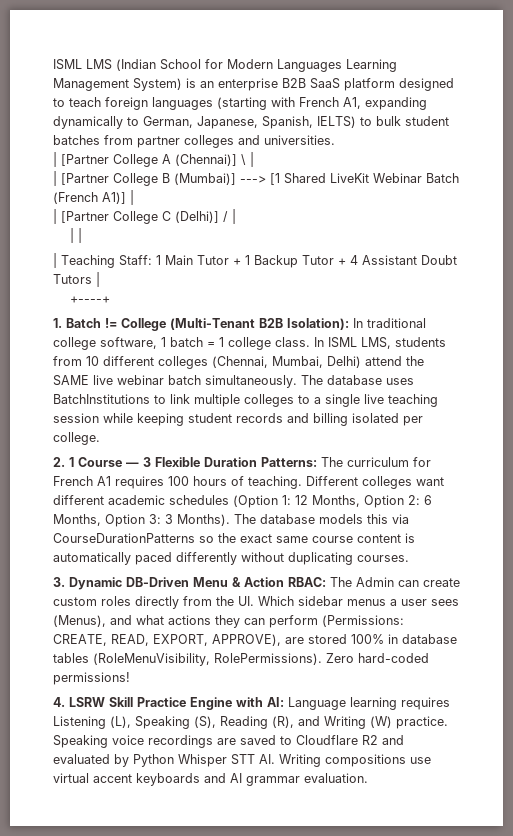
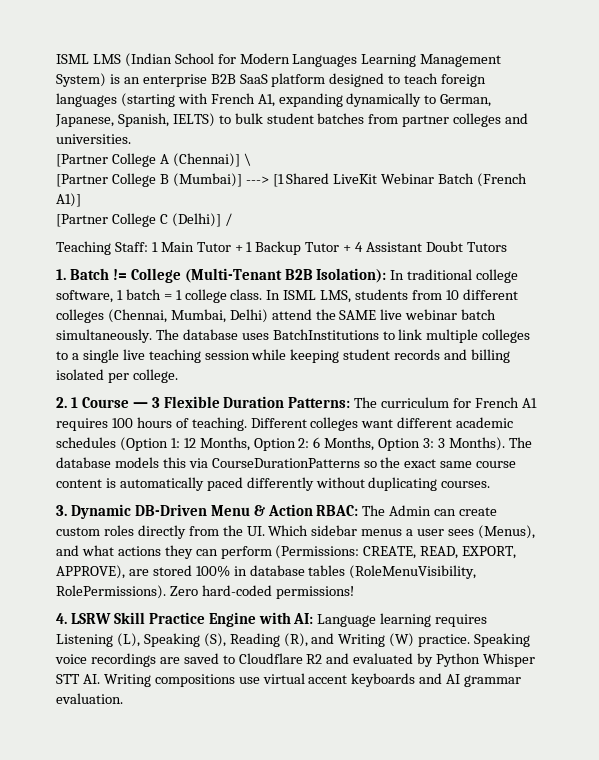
- | [Partner College A (Chennai)] \ |
- | [Partner College B (Mumbai)] ---> [1 Shared LiveKit Webinar Batch (French A1)] |
- | [Partner College C (Delhi)] / |
- | |
- | Teaching Staff: 1 Main Tutor + 1 Backup Tutor + 4 Assistant Doubt Tutors |
- +----+
+ [Partner College A (Chennai)] \
+ [Partner College B (Mumbai)] ---> [1 Shared LiveKit Webinar Batch (French A1)]
+ [Partner College C (Delhi)] /
+ Teaching Staff: 1 Main Tutor + 1 Backup Tutor + 4 Assistant Doubt Tutors

